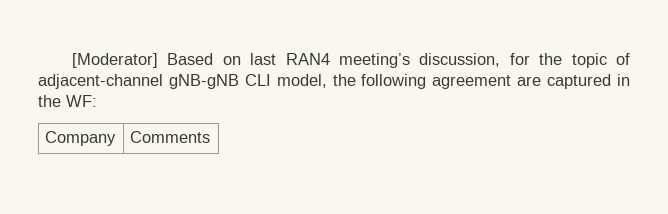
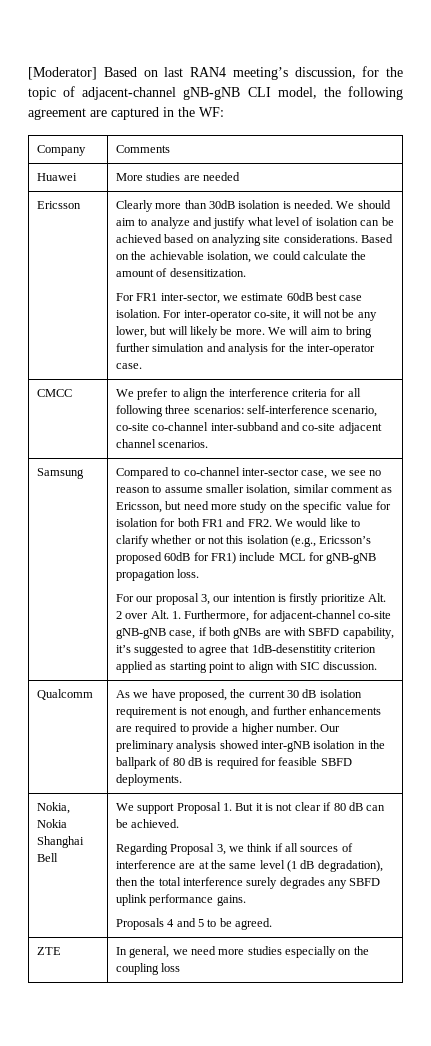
+ Huawei | More studies are needed
+ Ericsson | Clearly more than 30dB isolation is needed. We should aim to analyze and justify what level of isolation can be achieved based on analyzing site considerations. Based on the achievable isolation, we could calculate the amount of desensitization.
+ For FR1 inter-sector, we estimate 60dB best case isolation. For inter-operator co-site, it will not be any lower, but will likely be more. We will aim to bring further simulation and analysis for the inter-operator case.
+ CMCC | We prefer to align the interference criteria for all following three scenarios: self-interference scenario, co-site co-channel inter-subband and co-site adjacent channel scenarios.
+ Samsung | Compared to co-channel inter-sector case, we see no reason to assume smaller isolation, similar comment as Ericsson, but need more study on the specific value for isolation for both FR1 and FR2. We would like to clarify whether or not this isolation (e.g., Ericsson’s proposed 60dB for FR1) include MCL for gNB-gNB propagation loss.
+ For our proposal 3, our intention is firstly prioritize Alt. 2 over Alt. 1. Furthermore, for adjacent-channel co-site gNB-gNB case, if both gNBs are with SBFD capability, it’s suggested to agree that 1dB-desenstitity criterion applied as starting point to align with SIC discussion.
+ Qualcomm | As we have proposed, the current 30 dB isolation requirement is not enough, and further enhancements are required to provide a higher number. Our preliminary analysis showed inter-gNB isolation in the ballpark of 80 dB is required for feasible SBFD deployments.
+ Nokia, Nokia Shanghai Bell | We support Proposal 1. But it is not clear if 80 dB can be achieved.
+ Regarding Proposal 3, we think if all sources of interference are at the same level (1 dB degradation), then the total interference surely degrades any SBFD uplink performance gains.
+ Proposals 4 and 5 to be agreed.
+ ZTE | In general, we need more studies especially on the coupling loss

